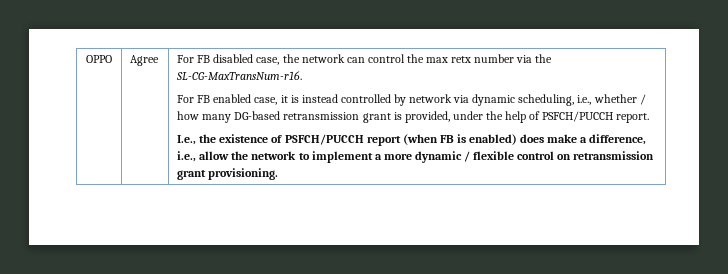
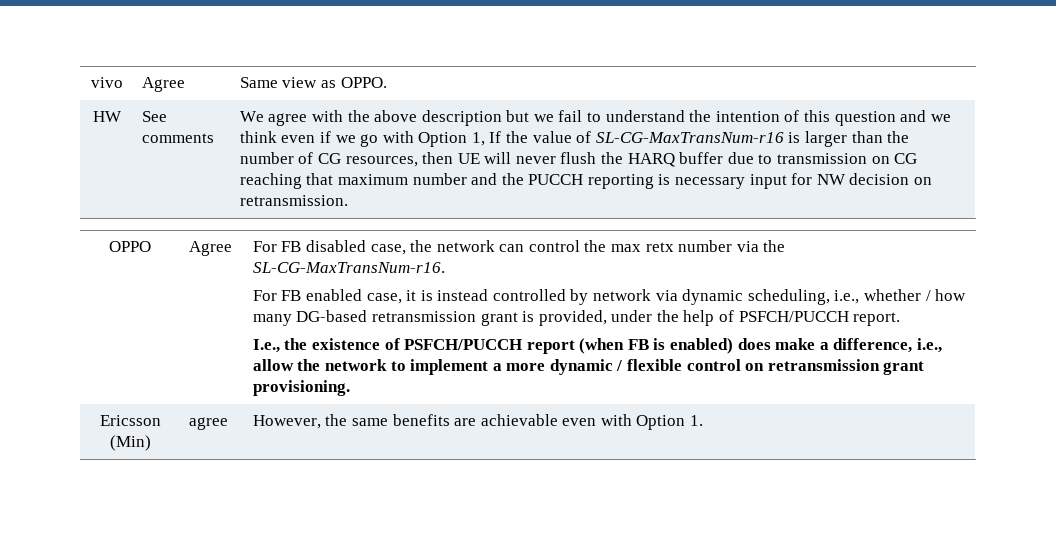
+ vivo | Agree | Same view as OPPO.
+ HW | See comments | We agree with the above description but we fail to understand the intention of this question and we think even if we go with Option 1, If the value of SL-CG-MaxTransNum-r16 is larger than the number of CG resources, then UE will never flush the HARQ buffer due to transmission on CG reaching that maximum number and the PUCCH reporting is necessary input for NW decision on retransmission.
+ Ericsson (Min) | agree | However, the same benefits are achievable even with Option 1.

